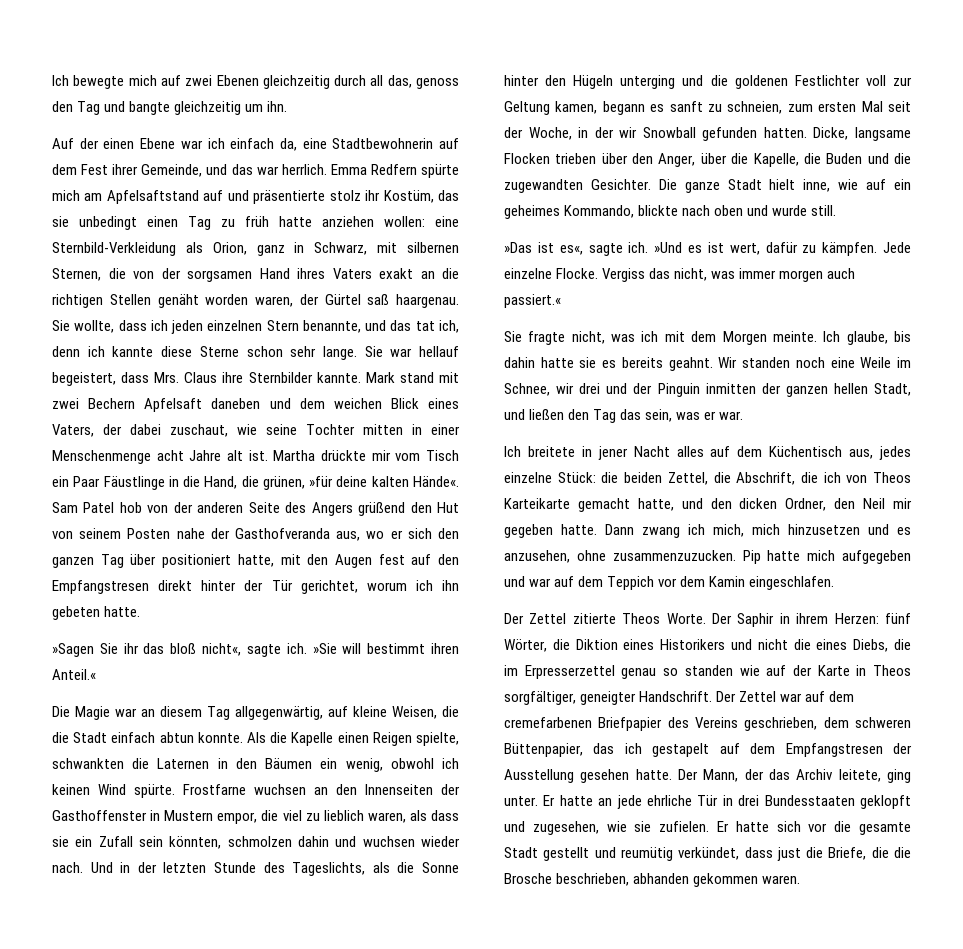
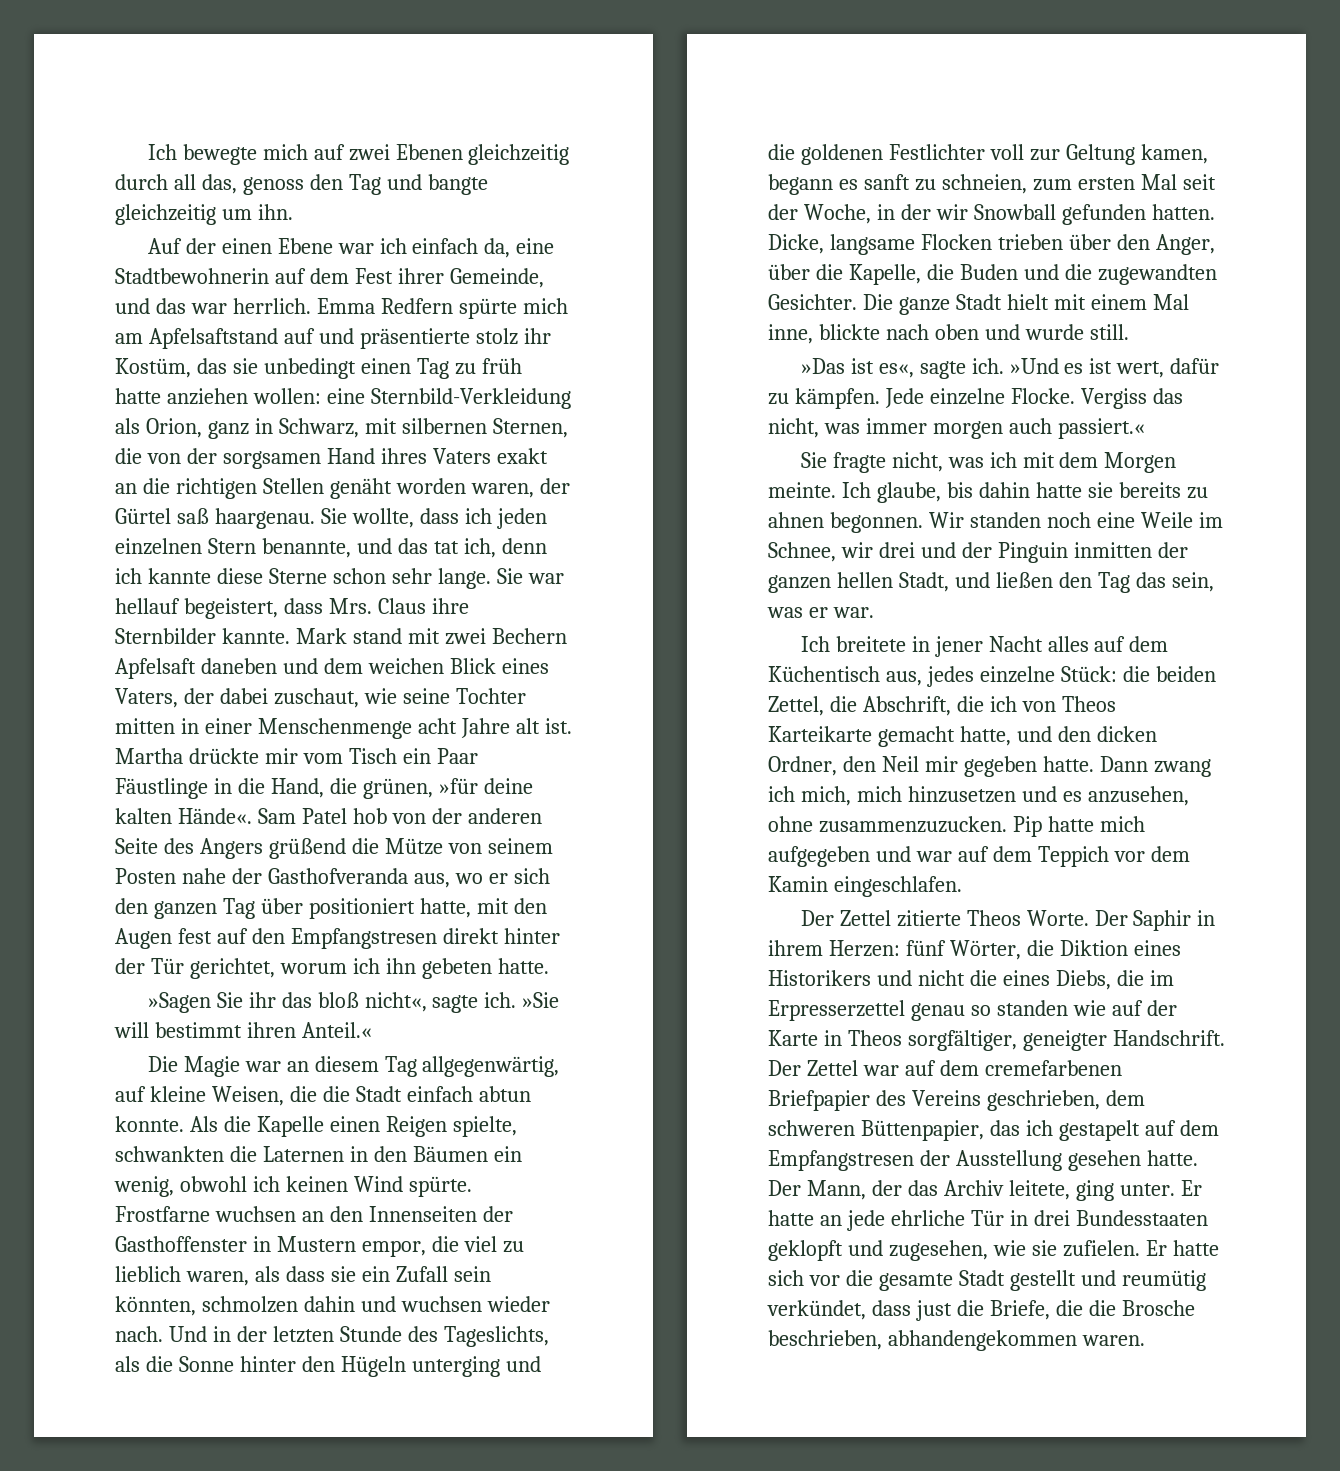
- Sam Patel hob von der anderen Seite des Angers grüßend den Hut von seinem Posten nahe der Gasthofveranda aus, wo er sich den ganzen Tag über positioniert hatte, mit den Augen fest auf den Empfangstresen direkt hinter der Tür gerichtet, worum ich ihn gebeten hatte.
+ Sam Patel hob von der anderen Seite des Angers grüßend die Mütze von seinem Posten nahe der Gasthofveranda aus, wo er sich den ganzen Tag über positioniert hatte, mit den Augen fest auf den Empfangstresen direkt hinter der Tür gerichtet, worum ich ihn gebeten hatte.
- Die ganze Stadt hielt inne, wie auf ein geheimes Kommando, blickte nach oben und wurde still.
+ Die ganze Stadt hielt mit einem Mal inne, blickte nach oben und wurde still.
- Ich glaube, bis dahin hatte sie es bereits geahnt.
+ Ich glaube, bis dahin hatte sie bereits zu ahnen begonnen.
- Er hatte sich vor die gesamte Stadt gestellt und reumütig verkündet, dass just die Briefe, die die Brosche beschrieben, abhanden gekommen waren.
+ Er hatte sich vor die gesamte Stadt gestellt und reumütig verkündet, dass just die Briefe, die die Brosche beschrieben, abhandengekommen waren.

